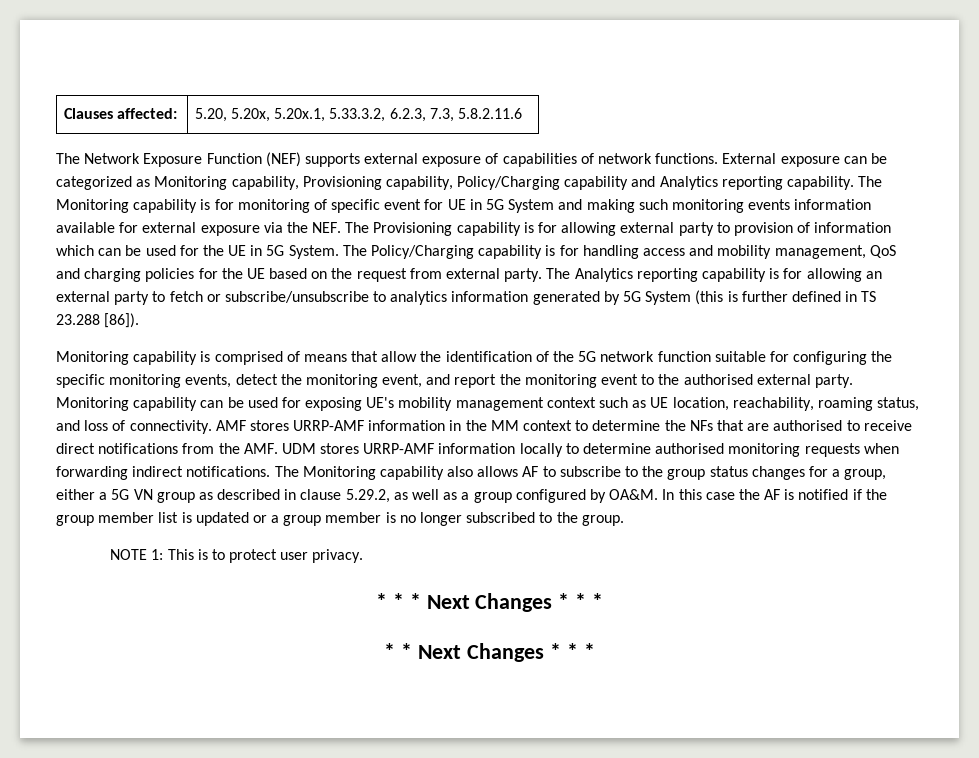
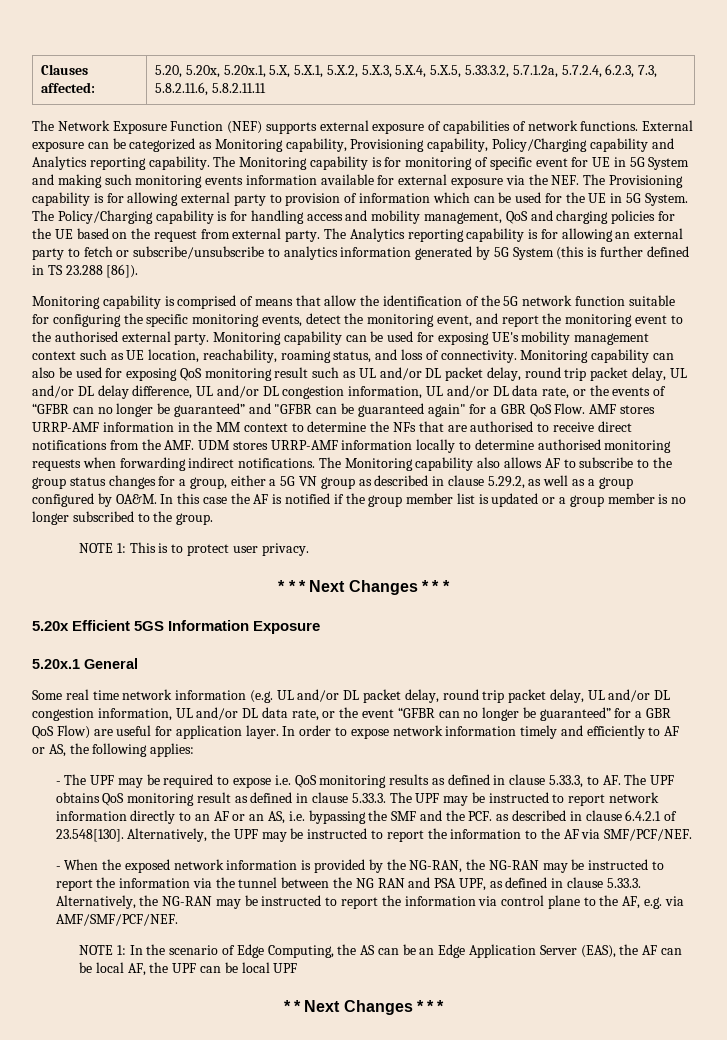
- Clauses affected: | 5.20, 5.20x, 5.20x.1, 5.33.3.2, 6.2.3, 7.3, 5.8.2.11.6
+ Clauses affected: | 5.20, 5.20x, 5.20x.1, 5.X, 5.X.1, 5.X.2, 5.X.3, 5.X.4, 5.X.5, 5.33.3.2, 5.7.1.2a, 5.7.2.4, 6.2.3, 7.3, 5.8.2.11.6, 5.8.2.11.11
+ Monitoring capability can also be used for exposing QoS monitoring result such as UL and/or DL packet delay, round trip packet delay, UL and/or DL delay difference, UL and/or DL congestion information, UL and/or DL data rate, or the events of “GFBR can no longer be guaranteed” and "GFBR can be guaranteed again" for a GBR QoS Flow.
+ 5.20x Efficient 5GS Information Exposure
+ 5.20x.1 General
+ Some real time network information (e.g. UL and/or DL packet delay, round trip packet delay, UL and/or DL congestion information, UL and/or DL data rate, or the event “GFBR can no longer be guaranteed” for a GBR QoS Flow) are useful for application layer. In order to expose network information timely and efficiently to AF or AS, the following applies:
+ - The UPF may be required to expose i.e. QoS monitoring results as defined in clause 5.33.3, to AF. The UPF obtains QoS monitoring result as defined in clause 5.33.3. The UPF may be instructed to report network information directly to an AF or an AS, i.e. bypassing the SMF and the PCF. as described in clause 6.4.2.1 of 23.548[130]. Alternatively, the UPF may be instructed to report the information to the AF via SMF/PCF/NEF.
+ - When the exposed network information is provided by the NG-RAN, the NG-RAN may be instructed to report the information via the tunnel between the NG RAN and PSA UPF, as defined in clause 5.33.3. Alternatively, the NG-RAN may be instructed to report the information via control plane to the AF, e.g. via AMF/SMF/PCF/NEF.
+ NOTE 1: In the scenario of Edge Computing, the AS can be an Edge Application Server (EAS), the AF can be local AF, the UPF can be local UPF

